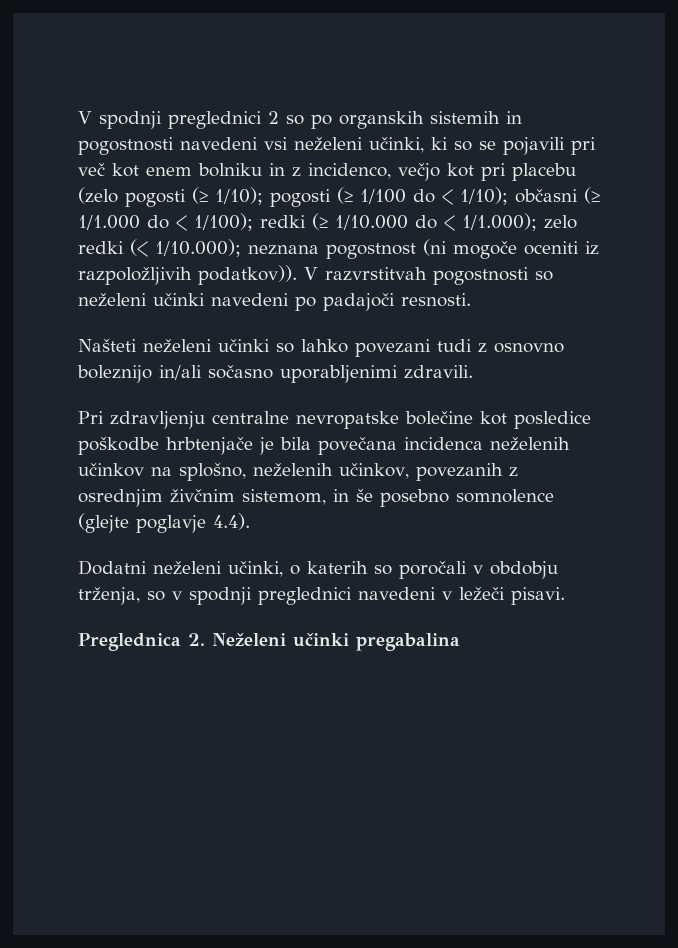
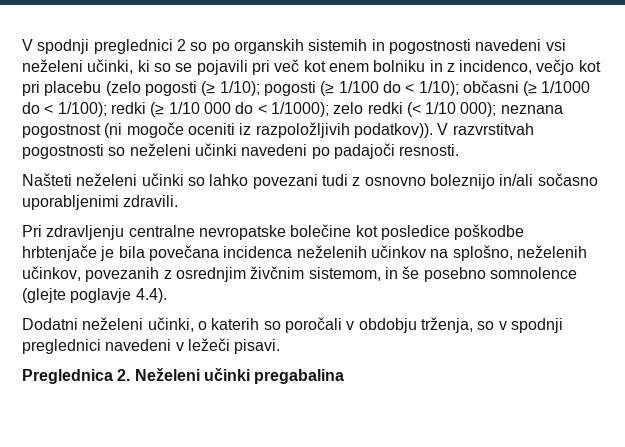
- V spodnji preglednici 2 so po organskih sistemih in pogostnosti navedeni vsi neželeni učinki, ki so se pojavili pri več kot enem bolniku in z incidenco, večjo kot pri placebu (zelo pogosti (≥ 1/10); pogosti (≥ 1/100 do < 1/10); občasni (≥ 1/1.000 do < 1/100); redki (≥ 1/10.000 do < 1/1.000); zelo redki (< 1/10.000); neznana pogostnost (ni mogoče oceniti iz razpoložljivih podatkov)).
+ V spodnji preglednici 2 so po organskih sistemih in pogostnosti navedeni vsi neželeni učinki, ki so se pojavili pri več kot enem bolniku in z incidenco, večjo kot pri placebu (zelo pogosti (≥ 1/10); pogosti (≥ 1/100 do < 1/10); občasni (≥ 1/1000 do < 1/100); redki (≥ 1/10 000 do < 1/1000); zelo redki (< 1/10 000); neznana pogostnost (ni mogoče oceniti iz razpoložljivih podatkov)).

